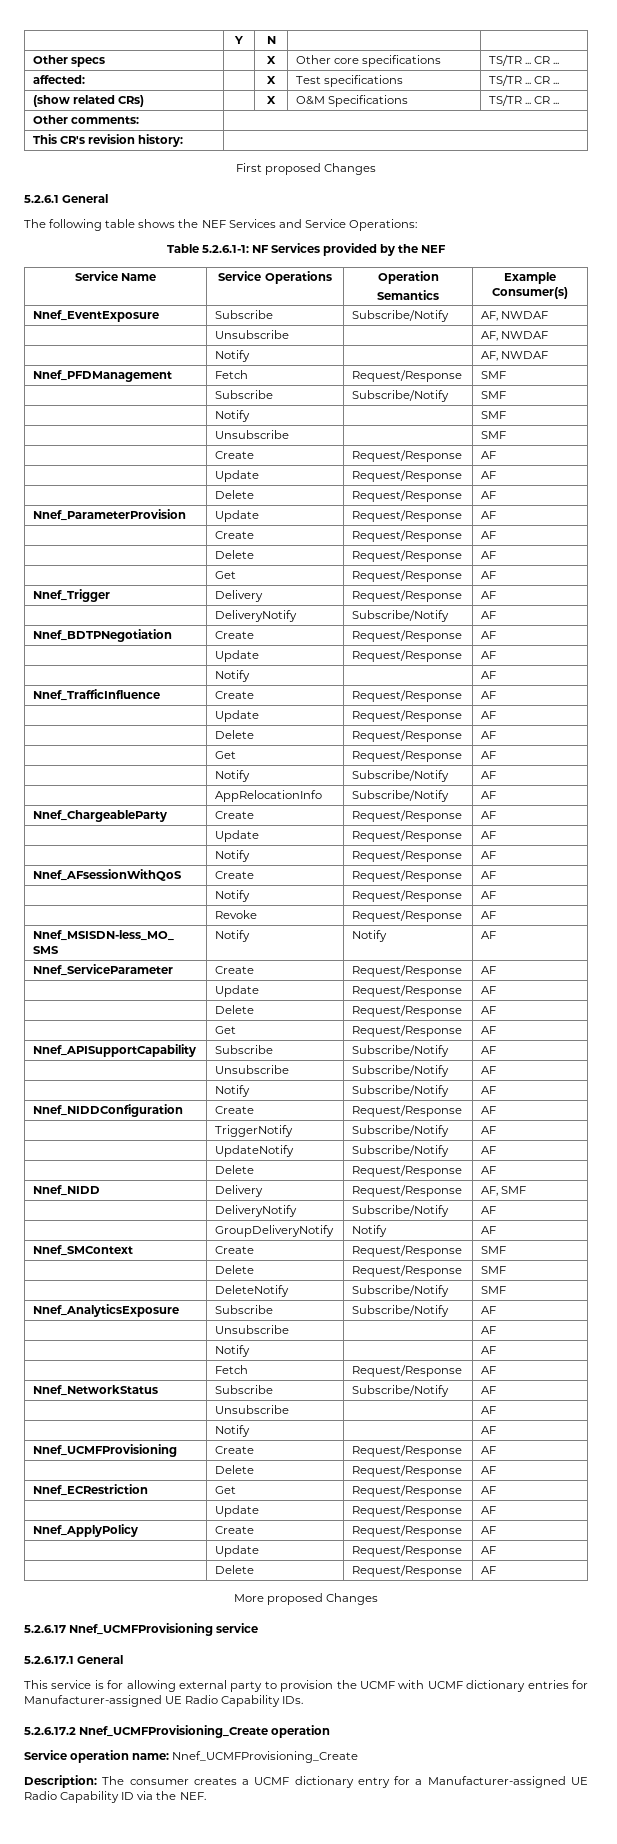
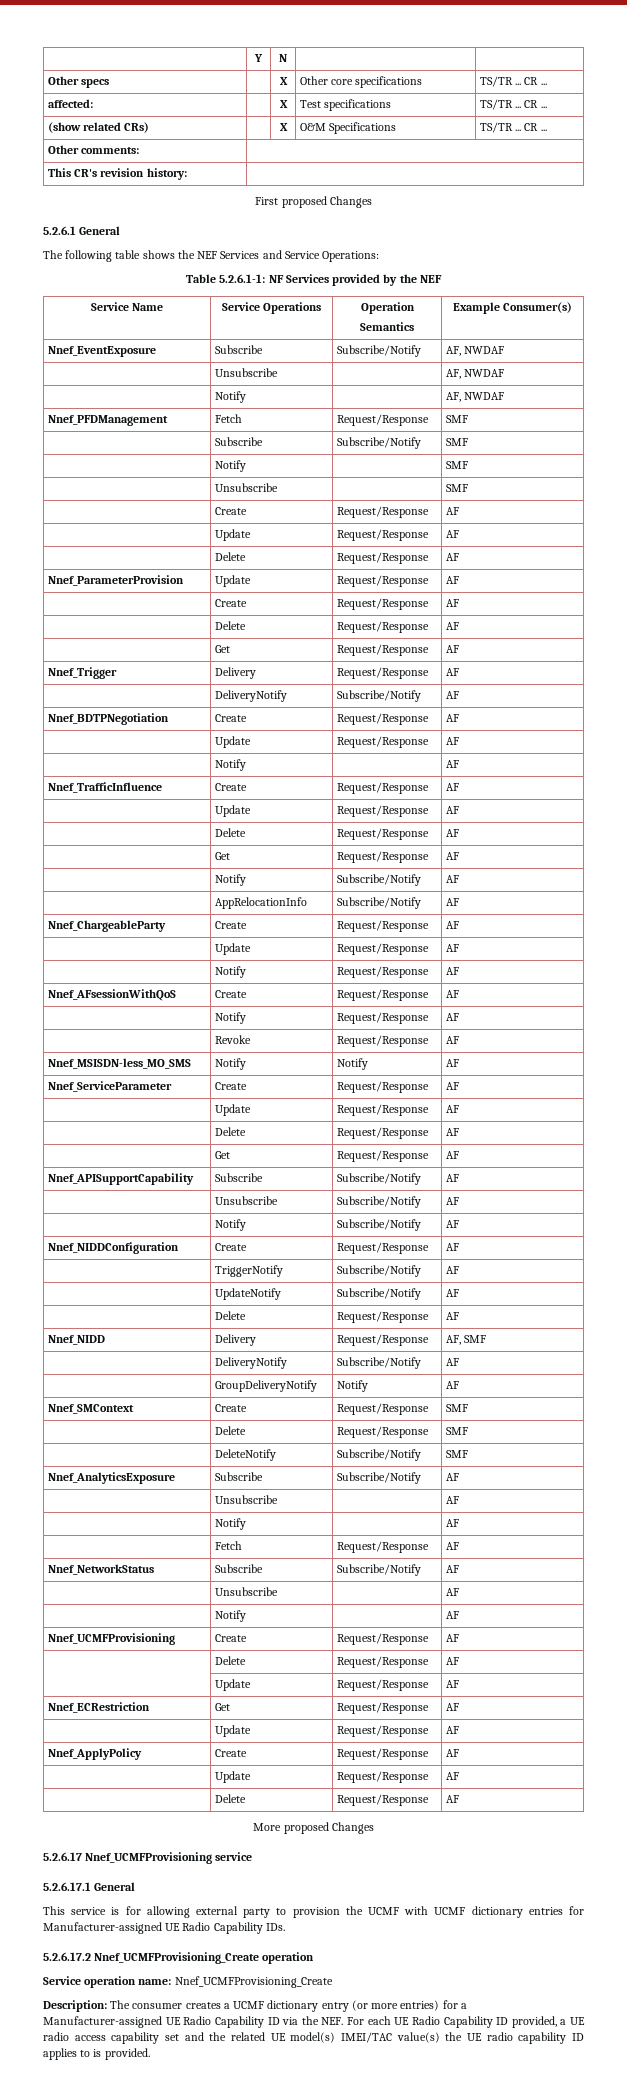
  Nnef_UCMFProvisioning | Create | Request/Response | AF
  | Delete | Request/Response | AF
+ | Update | Request/Response | AF
- Description: The consumer creates a UCMF dictionary entry for a Manufacturer-assigned UE Radio Capability ID via the NEF.
+ Description: The consumer creates a UCMF dictionary entry (or more entries) for a Manufacturer-assigned UE Radio Capability ID via the NEF. For each UE Radio Capability ID provided, a UE radio access capability set and the related UE model(s) IMEI/TAC value(s) the UE radio capability ID applies to is provided.

